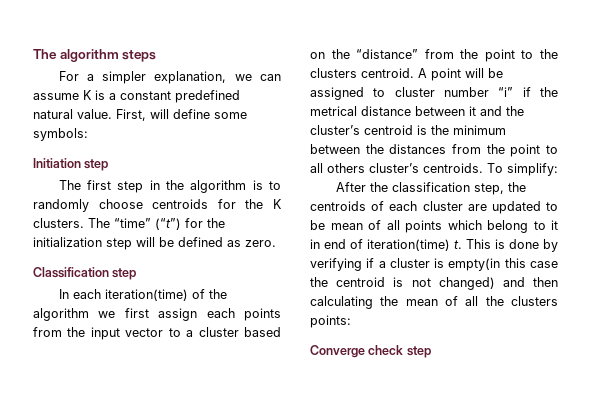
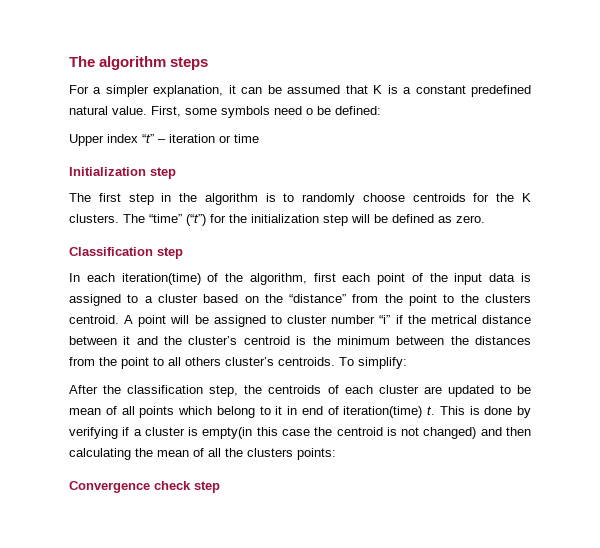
- For a simpler explanation, we can assume K is a constant predefined natural value.
+ For a simpler explanation, it can be assumed that K is a constant predefined natural value.
- First, will define some symbols:
- Initiation step
+ First, some symbols need o be defined:
+ Upper index “t” – iteration or time
+ Initialization step
- In each iteration(time) of the algorithm we first assign each points from the input vector to a cluster based on the “distance” from the point to the clusters centroid.
+ In each iteration(time) of the algorithm, first each point of the input data is assigned to a cluster based on the “distance” from the point to the clusters centroid.
- Converge check step
+ Convergence check step

